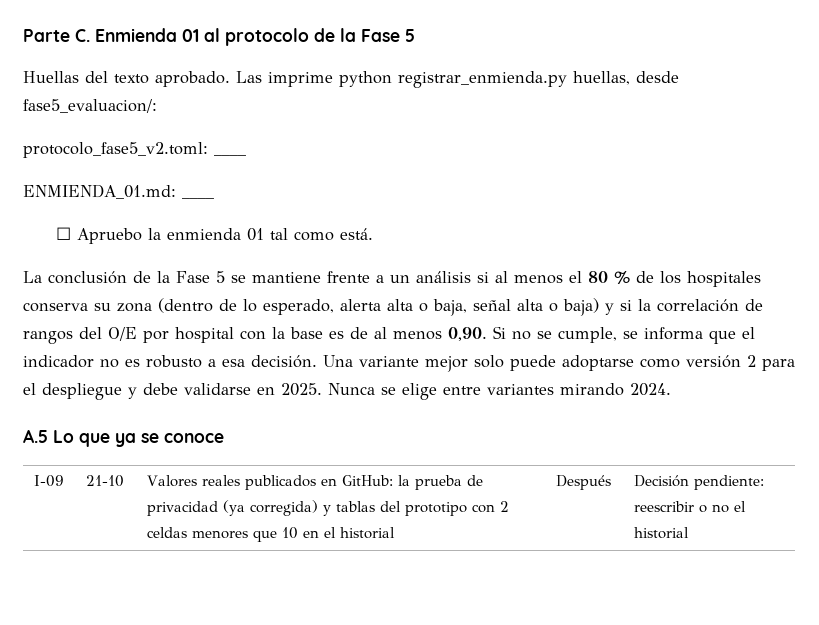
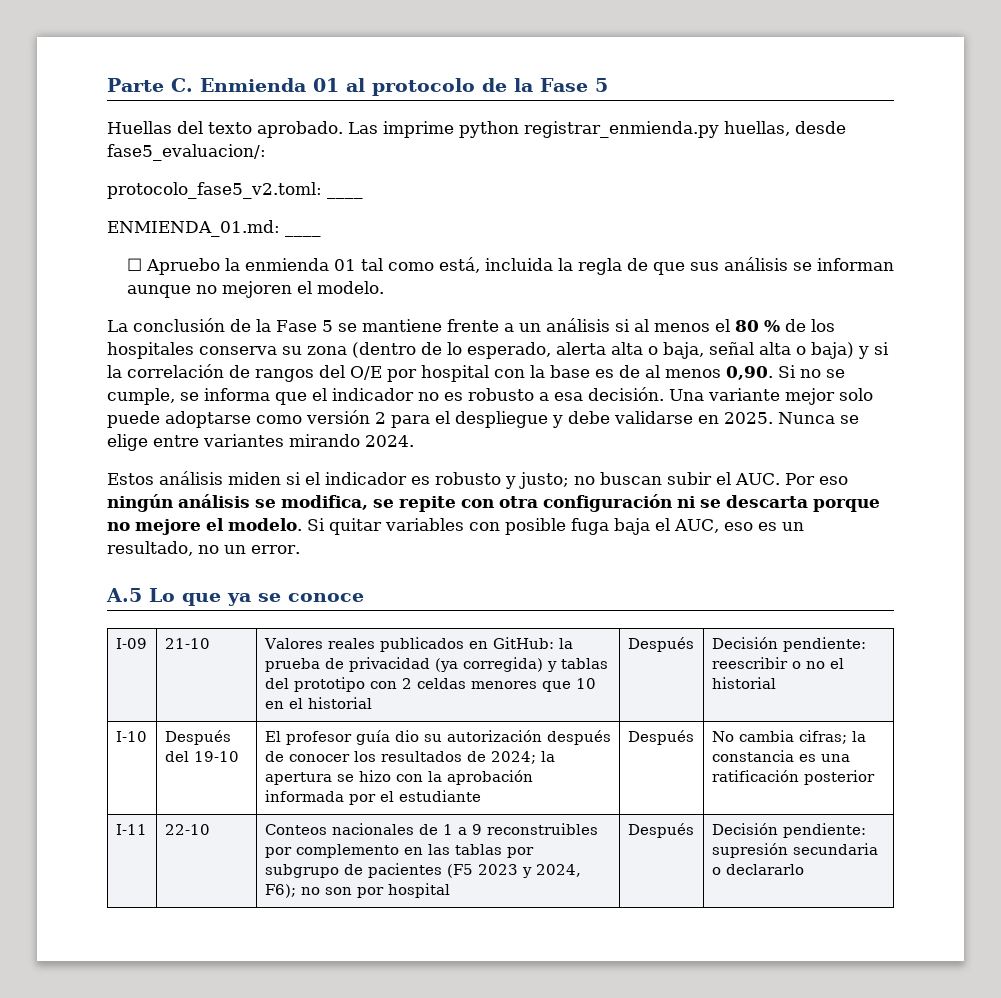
- ☐ Apruebo la enmienda 01 tal como está.
+ ☐ Apruebo la enmienda 01 tal como está, incluida la regla de que sus análisis se informan aunque no mejoren el modelo.
+ Estos análisis miden si el indicador es robusto y justo; no buscan subir el AUC. Por eso ningún análisis se modifica, se repite con otra configuración ni se descarta porque no mejore el modelo. Si quitar variables con posible fuga baja el AUC, eso es un resultado, no un error.
+ I-10 | Después del 19-10 | El profesor guía dio su autorización después de conocer los resultados de 2024; la apertura se hizo con la aprobación informada por el estudiante | Después | No cambia cifras; la constancia es una ratificación posterior
+ I-11 | 22-10 | Conteos nacionales de 1 a 9 reconstruibles por complemento en las tablas por subgrupo de pacientes (F5 2023 y 2024, F6); no son por hospital | Después | Decisión pendiente: supresión secundaria o declararlo

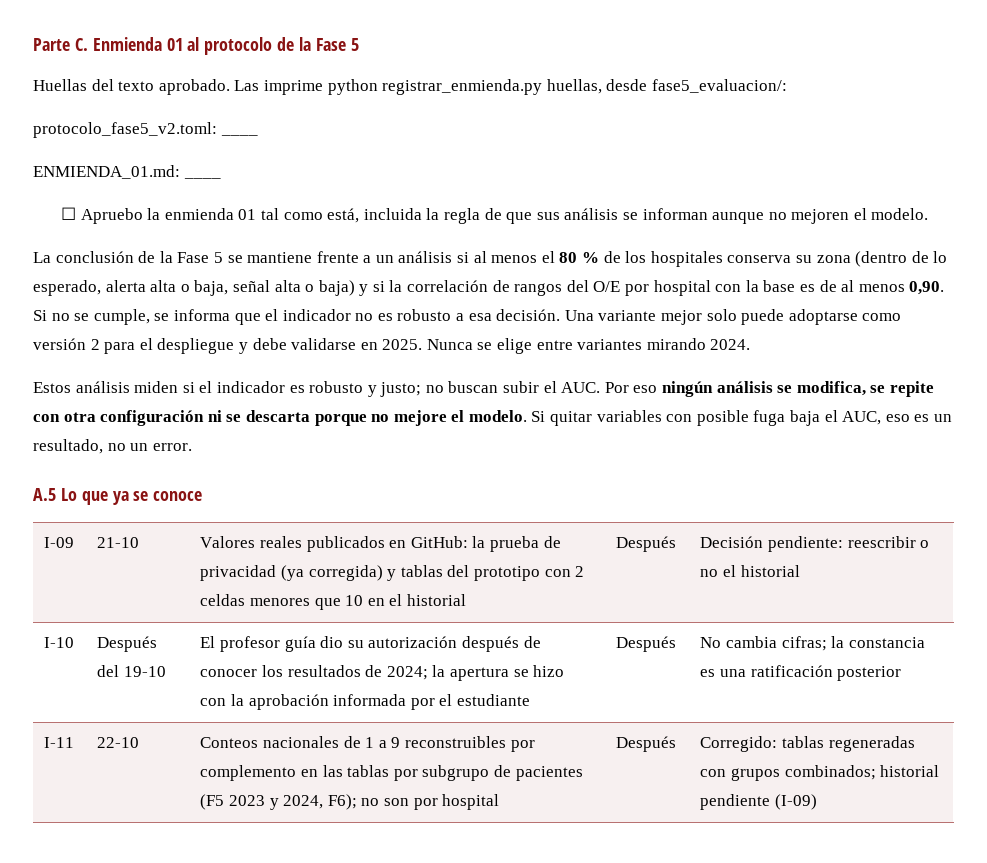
- I-11 | 22-10 | Conteos nacionales de 1 a 9 reconstruibles por complemento en las tablas por subgrupo de pacientes (F5 2023 y 2024, F6); no son por hospital | Después | Decisión pendiente: supresión secundaria o declararlo
+ I-11 | 22-10 | Conteos nacionales de 1 a 9 reconstruibles por complemento en las tablas por subgrupo de pacientes (F5 2023 y 2024, F6); no son por hospital | Después | Corregido: tablas regeneradas con grupos combinados; historial pendiente (I-09)

